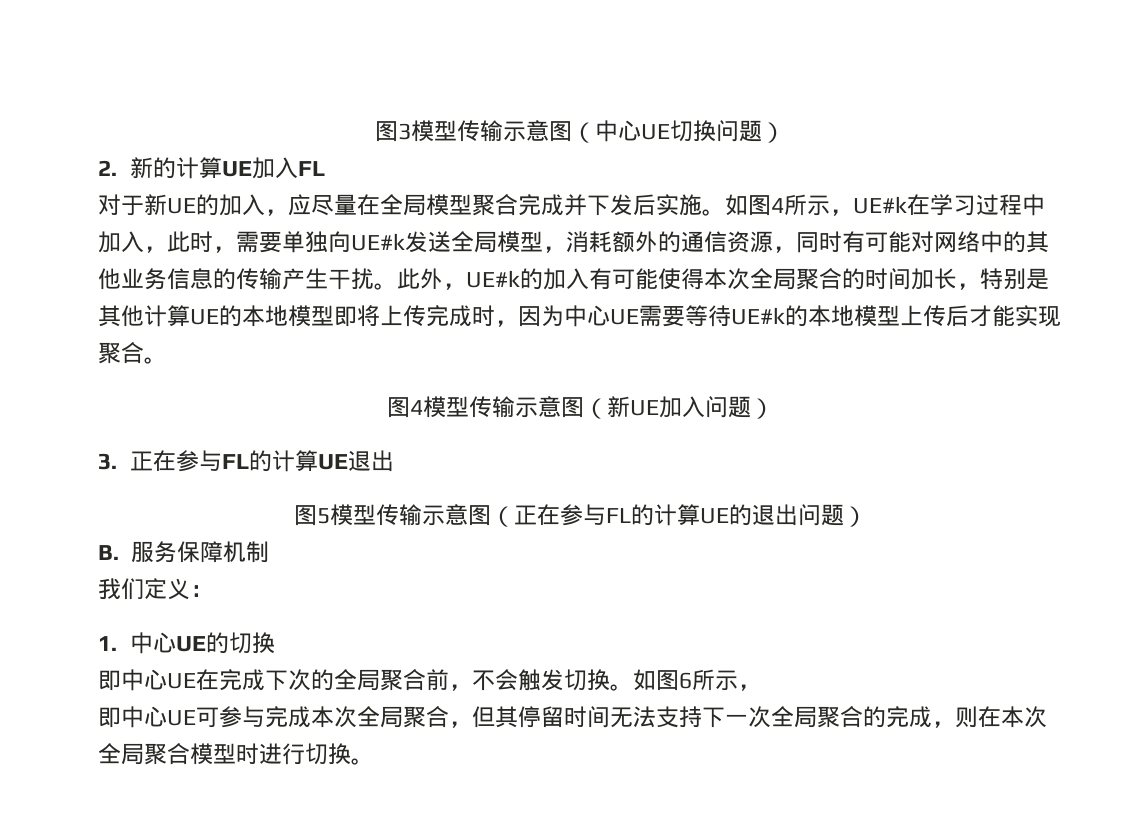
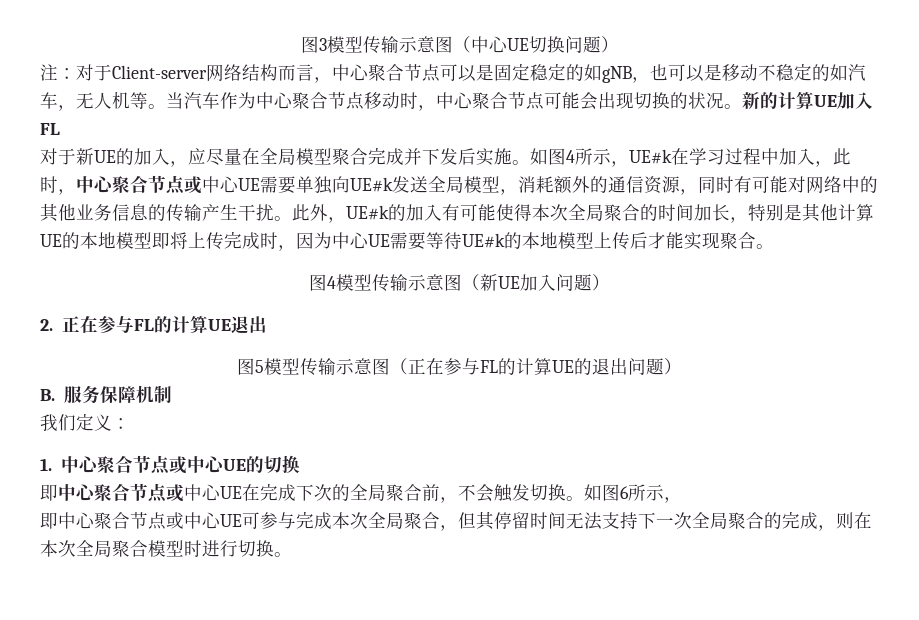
- 2.新的计算UE加入FL
+ 注：对于Client-server网络结构而言，中心聚合节点可以是固定稳定的如gNB，也可以是移动不稳定的如汽车，无人机等。当汽车作为中心聚合节点移动时，中心聚合节点可能会出现切换的状况。新的计算UE加入FL
- 如图4所示，UE#k在学习过程中加入，此时，需要单独向UE#k发送全局模型，消耗额外的通信资源，同时有可能对网络中的其他业务信息的传输产生干扰。
+ 如图4所示，UE#k在学习过程中加入，此时，中心聚合节点或中心UE需要单独向UE#k发送全局模型，消耗额外的通信资源，同时有可能对网络中的其他业务信息的传输产生干扰。
- 3.正在参与FL的计算UE退出
+ 2.正在参与FL的计算UE退出
- 1.中心UE的切换
+ 1.中心聚合节点或中心UE的切换
- 即中心UE在完成下次的全局聚合前，不会触发切换。
+ 即中心聚合节点或中心UE在完成下次的全局聚合前，不会触发切换。
- 即中心UE可参与完成本次全局聚合，但其停留时间无法支持下一次全局聚合的完成，则在本次全局聚合模型时进行切换。
+ 即中心聚合节点或中心UE可参与完成本次全局聚合，但其停留时间无法支持下一次全局聚合的完成，则在本次全局聚合模型时进行切换。

